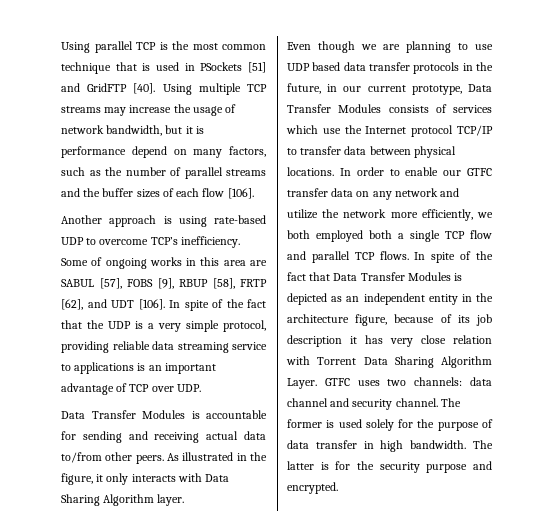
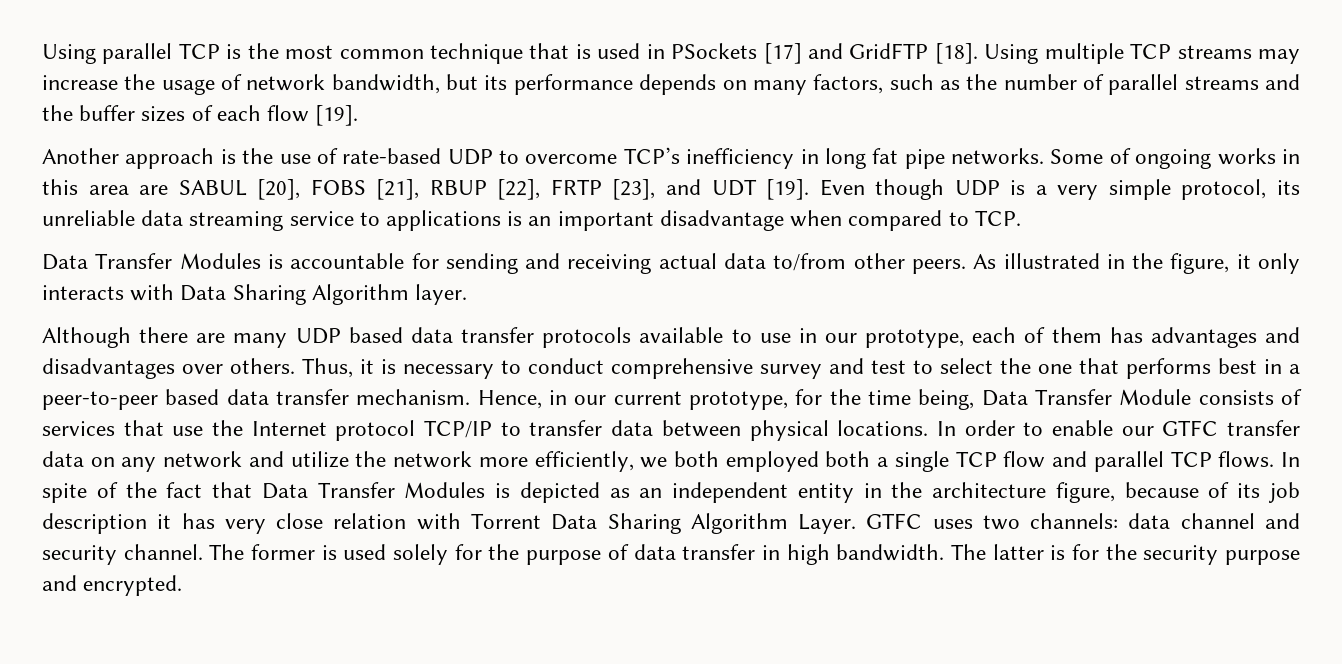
- Using parallel TCP is the most common technique that is used in PSockets [51] and GridFTP [40].
+ Using parallel TCP is the most common technique that is used in PSockets [17] and GridFTP [18].
- Using multiple TCP streams may increase the usage of network bandwidth, but it is performance depend on many factors, such as the number of parallel streams and the buffer sizes of each flow [106].
+ Using multiple TCP streams may increase the usage of network bandwidth, but its performance depends on many factors, such as the number of parallel streams and the buffer sizes of each flow [19].
- Another approach is using rate-based UDP to overcome TCP’s inefficiency.
+ Another approach is the use of rate-based UDP to overcome TCP’s inefficiency in long fat pipe networks.
- Some of ongoing works in this area are SABUL [57], FOBS [9], RBUP [58], FRTP [62], and UDT [106]. In spite of the fact that the UDP is a very simple protocol, providing reliable data streaming service to applications is an important advantage of TCP over UDP.
+ Some of ongoing works in this area are SABUL [20], FOBS [21], RBUP [22], FRTP [23], and UDT [19]. Even though UDP is a very simple protocol, its unreliable data streaming service to applications is an important disadvantage when compared to TCP.
- Even though we are planning to use UDP based data transfer protocols in the future, in our current prototype, Data Transfer Modules consists of services which use the Internet protocol TCP/IP to transfer data between physical locations.
+ Although there are many UDP based data transfer protocols available to use in our prototype, each of them has advantages and disadvantages over others. Thus, it is necessary to conduct comprehensive survey and test to select the one that performs best in a peer-to-peer based data transfer mechanism. Hence, in our current prototype, for the time being, Data Transfer Module consists of services that use the Internet protocol TCP/IP to transfer data between physical locations.

